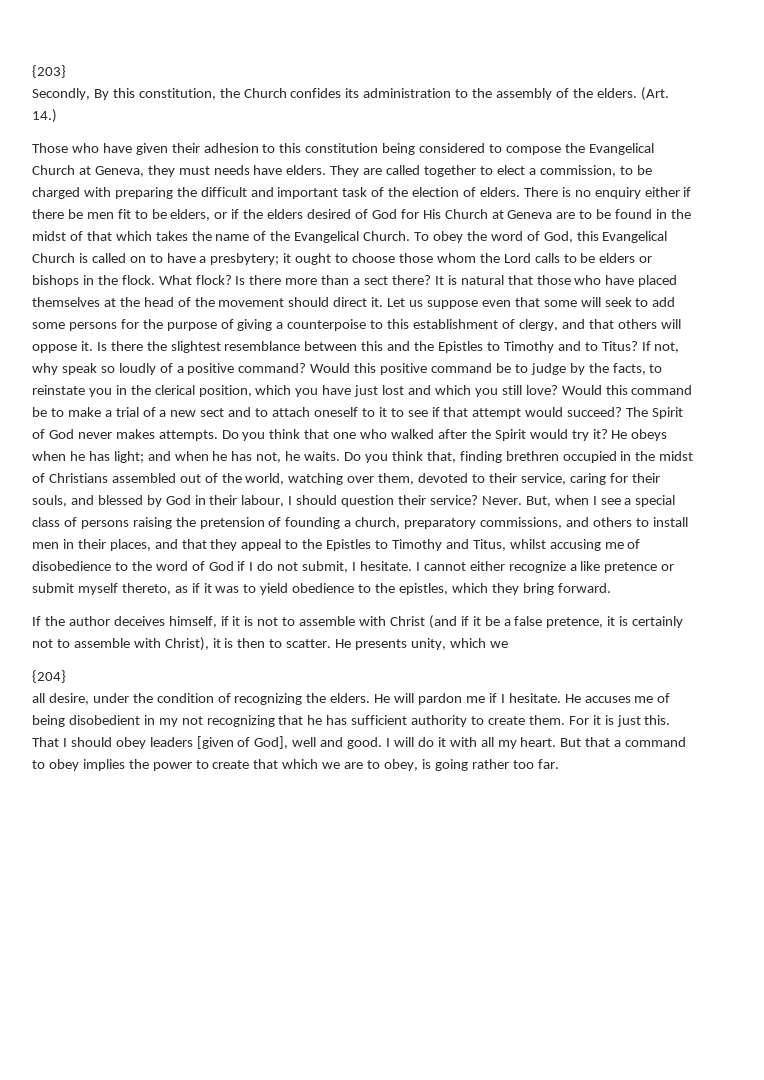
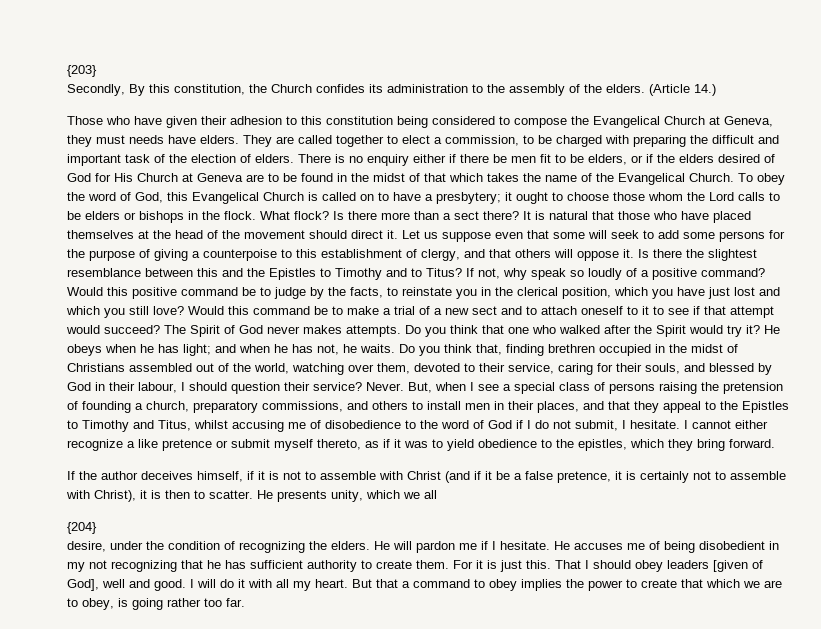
- (Art. 14.)
+ (Article 14.)
- He presents unity, which we
+ He presents unity, which we all
- all desire, under the condition of recognizing the elders.
+ desire, under the condition of recognizing the elders.

